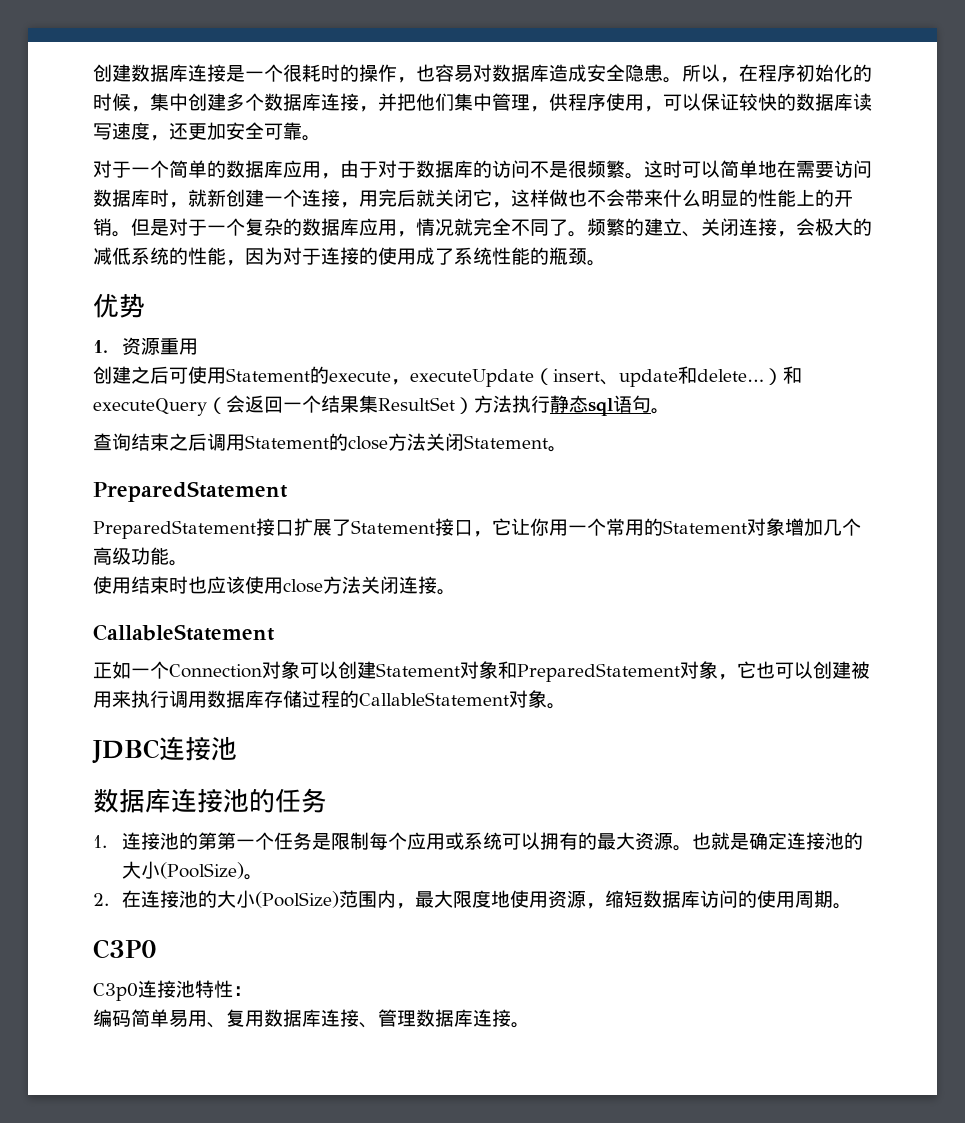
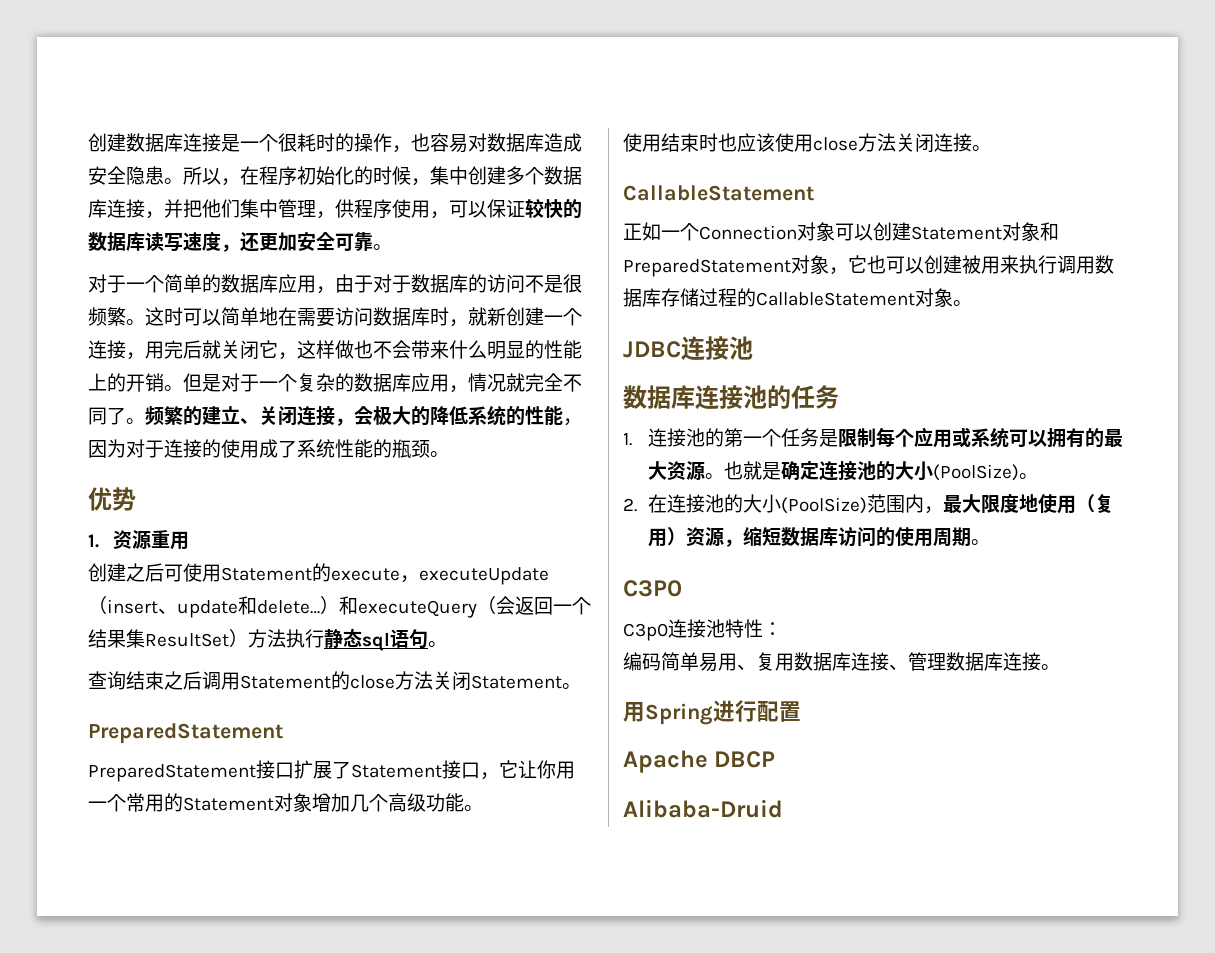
- 频繁的建立、关闭连接，会极大的减低系统的性能，因为对于连接的使用成了系统性能的瓶颈。
+ 频繁的建立、关闭连接，会极大的降低系统的性能，因为对于连接的使用成了系统性能的瓶颈。
- 1.连接池的第第一个任务是限制每个应用或系统可以拥有的最大资源。
+ 1.连接池的第一个任务是限制每个应用或系统可以拥有的最大资源。
- 2.在连接池的大小(PoolSize)范围内，最大限度地使用资源，缩短数据库访问的使用周期。
+ 2.在连接池的大小(PoolSize)范围内，最大限度地使用（复用）资源，缩短数据库访问的使用周期。
+ 用Spring进行配置
+ Apache DBCP
+ Alibaba-Druid

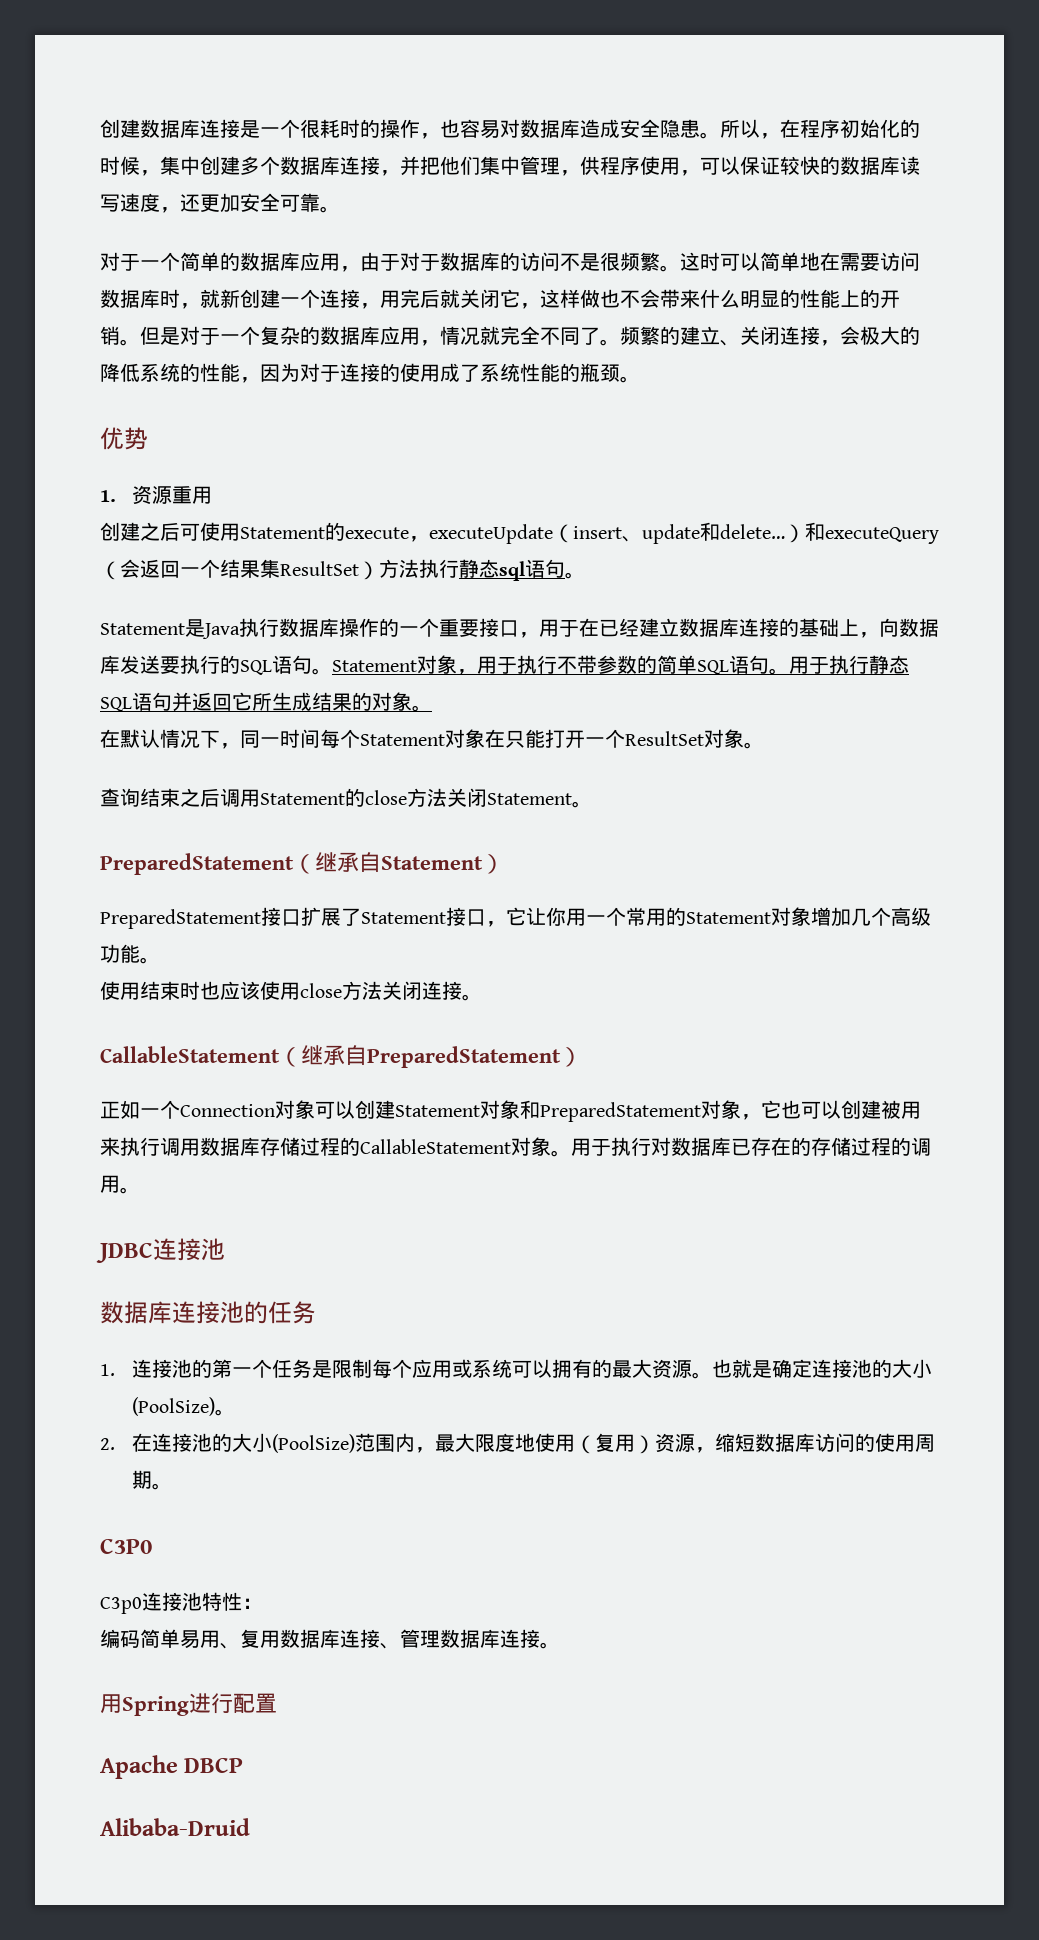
+ Statement是Java执行数据库操作的一个重要接口，用于在已经建立数据库连接的基础上，向数据库发送要执行的SQL语句。Statement对象，用于执行不带参数的简单SQL语句。用于执行静态SQL语句并返回它所生成结果的对象。
+ 在默认情况下，同一时间每个Statement对象在只能打开一个ResultSet对象。
  查询结束之后调用Statement的close方法关闭Statement。
- PreparedStatement
+ PreparedStatement（继承自Statement）
  使用结束时也应该使用close方法关闭连接。
- CallableStatement
+ CallableStatement（继承自PreparedStatement）
+ 用于执行对数据库已存在的存储过程的调用。

